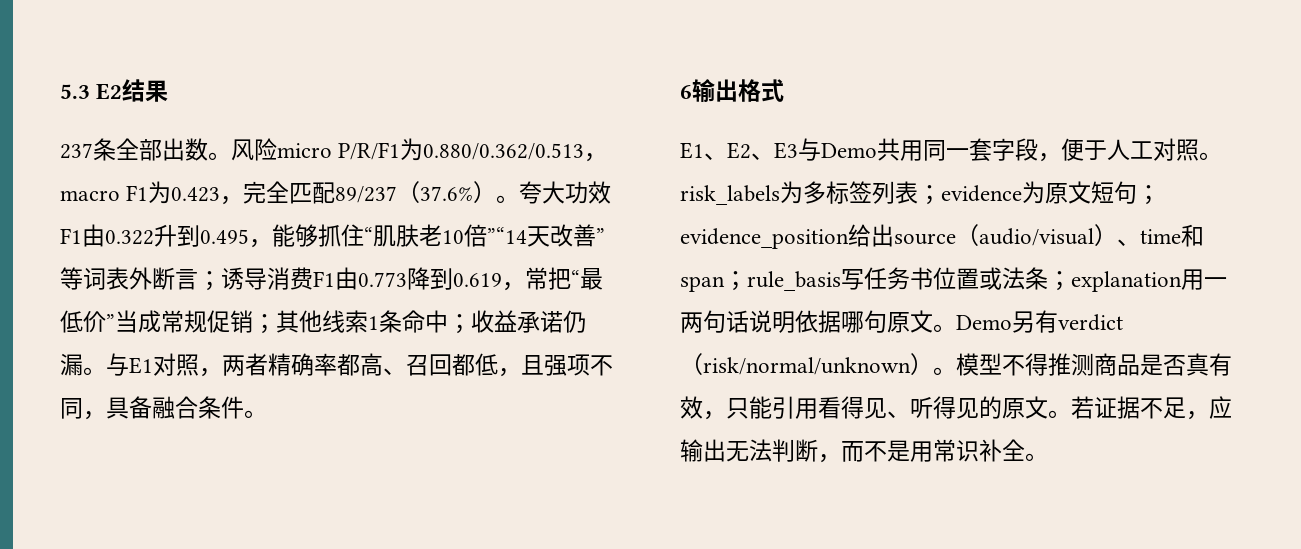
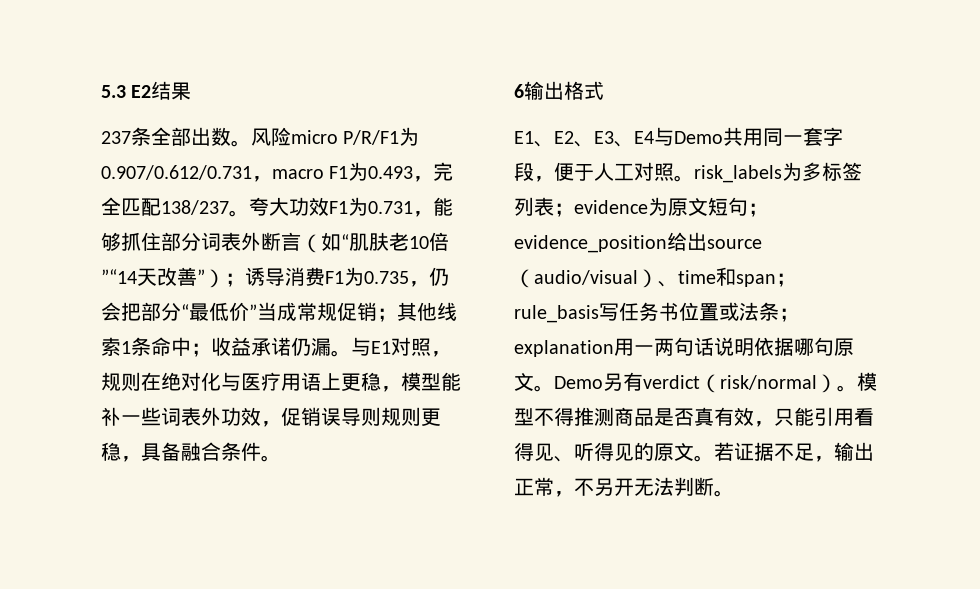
- 风险micro P/R/F1为0.880/0.362/0.513，macro F1为0.423，完全匹配89/237（37.6%）。
+ 风险micro P/R/F1为0.907/0.612/0.731，macro F1为0.493，完全匹配138/237。
- 夸大功效F1由0.322升到0.495，能够抓住“肌肤老10倍”“14天改善”等词表外断言；诱导消费F1由0.773降到0.619，常把“最低价”当成常规促销；其他线索1条命中；收益承诺仍漏。
+ 夸大功效F1为0.731，能够抓住部分词表外断言（如“肌肤老10倍”“14天改善”）；诱导消费F1为0.735，仍会把部分“最低价”当成常规促销；其他线索1条命中；收益承诺仍漏。
- 与E1对照，两者精确率都高、召回都低，且强项不同，具备融合条件。
+ 与E1对照，规则在绝对化与医疗用语上更稳，模型能补一些词表外功效，促销误导则规则更稳，具备融合条件。
- E1、E2、E3与Demo共用同一套字段，便于人工对照。risk_labels为多标签列表；evidence为原文短句；evidence_position给出source（audio/visual）、time和span；rule_basis写任务书位置或法条；explanation用一两句话说明依据哪句原文。
+ E1、E2、E3、E4与Demo共用同一套字段，便于人工对照。risk_labels为多标签列表；evidence为原文短句；evidence_position给出source（audio/visual）、time和span；rule_basis写任务书位置或法条；explanation用一两句话说明依据哪句原文。
- Demo另有verdict（risk/normal/unknown）。
+ Demo另有verdict（risk/normal）。
- 若证据不足，应输出无法判断，而不是用常识补全。
+ 若证据不足，输出正常，不另开无法判断。

